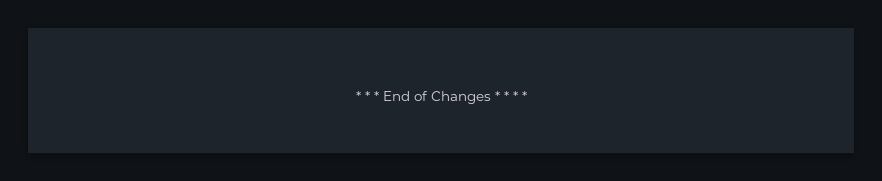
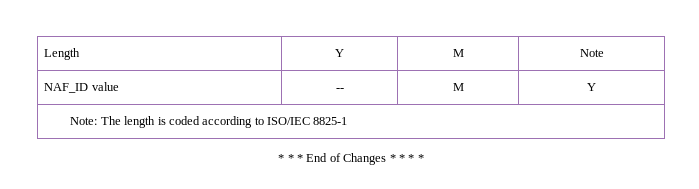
+ Length | Y | M | Note
+ NAF_ID value | -- | M | Y
+ Note: The length is coded according to ISO/IEC 8825-1

